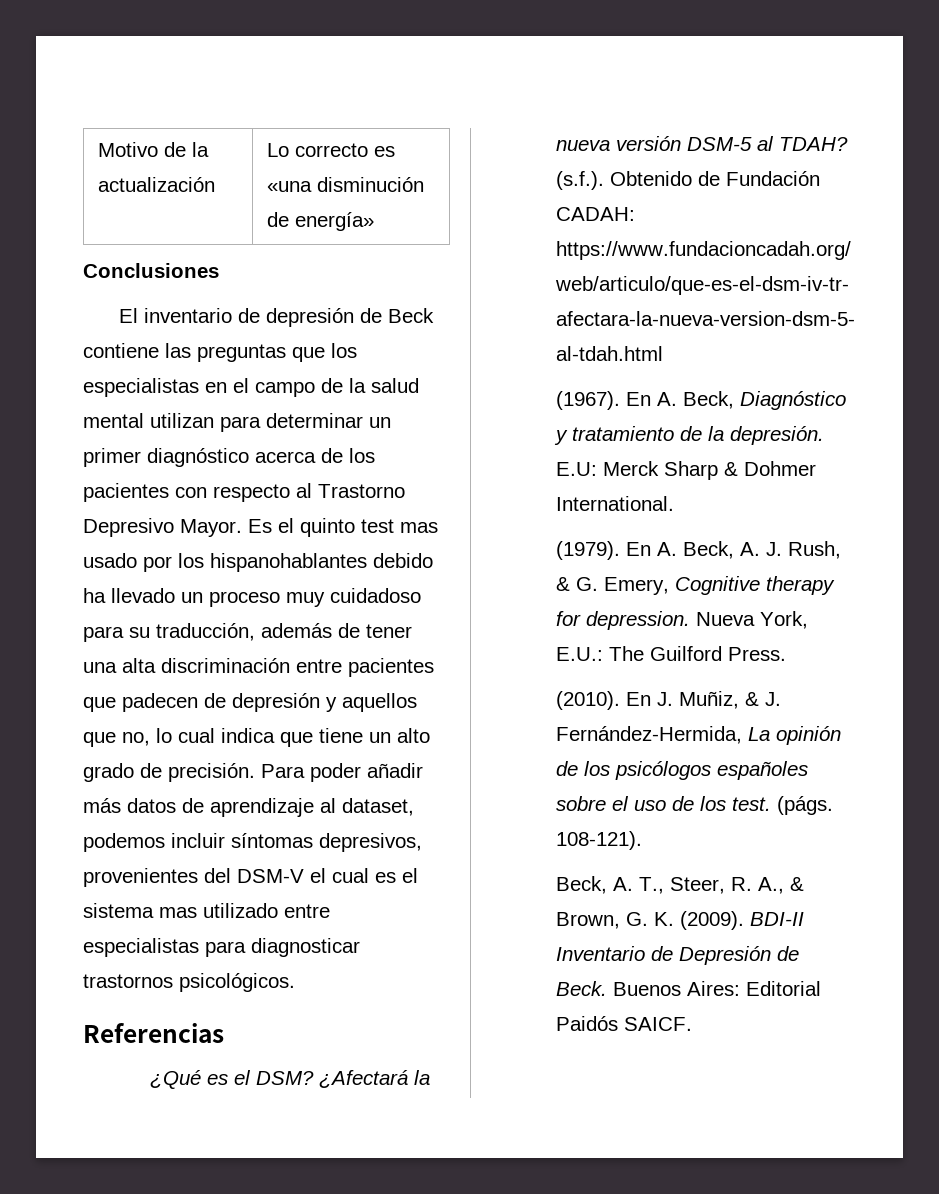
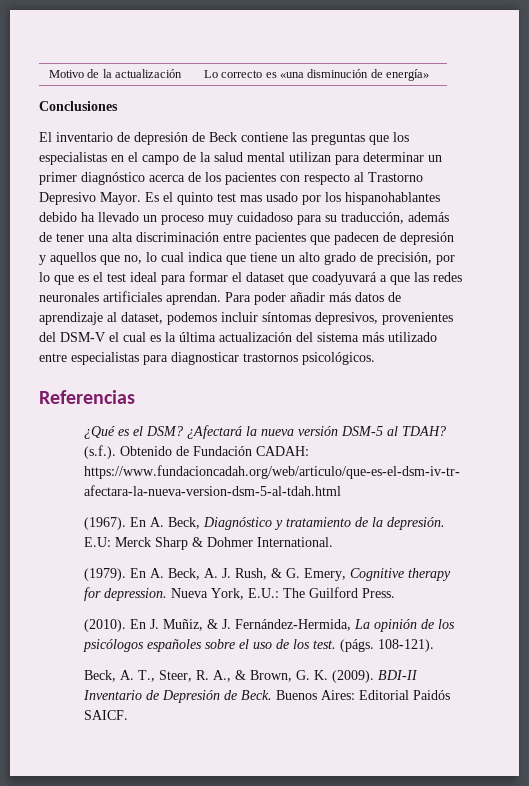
- Es el quinto test mas usado por los hispanohablantes debido ha llevado un proceso muy cuidadoso para su traducción, además de tener una alta discriminación entre pacientes que padecen de depresión y aquellos que no, lo cual indica que tiene un alto grado de precisión.
+ Es el quinto test mas usado por los hispanohablantes debido ha llevado un proceso muy cuidadoso para su traducción, además de tener una alta discriminación entre pacientes que padecen de depresión y aquellos que no, lo cual indica que tiene un alto grado de precisión, por lo que es el test ideal para formar el dataset que coadyuvará a que las redes neuronales artificiales aprendan.
- Para poder añadir más datos de aprendizaje al dataset, podemos incluir síntomas depresivos, provenientes del DSM-V el cual es el sistema mas utilizado entre especialistas para diagnosticar trastornos psicológicos.
+ Para poder añadir más datos de aprendizaje al dataset, podemos incluir síntomas depresivos, provenientes del DSM-V el cual es la última actualización del sistema más utilizado entre especialistas para diagnosticar trastornos psicológicos.

